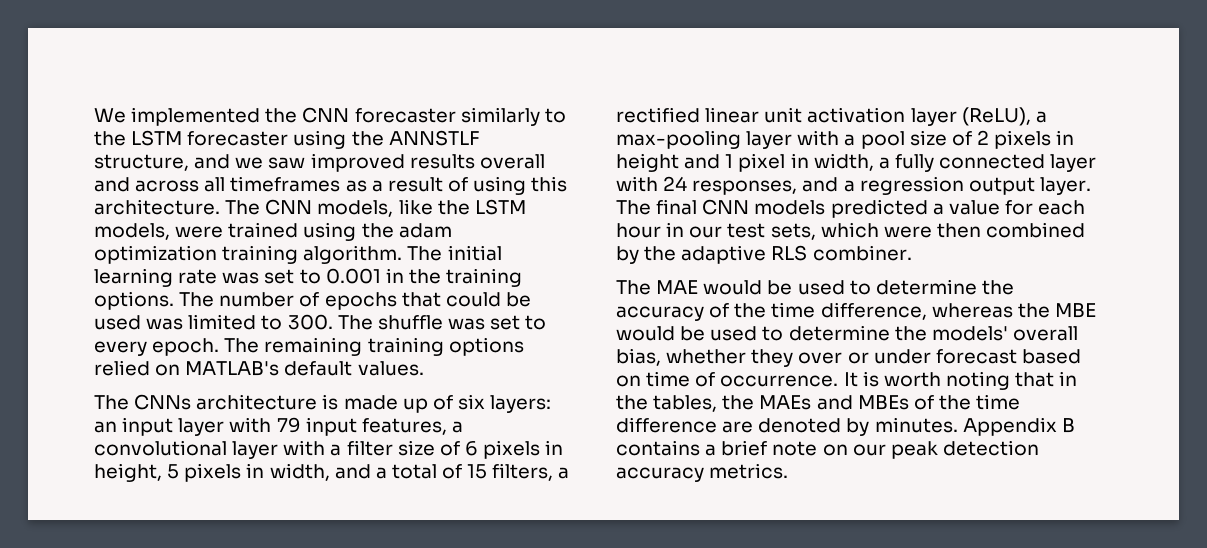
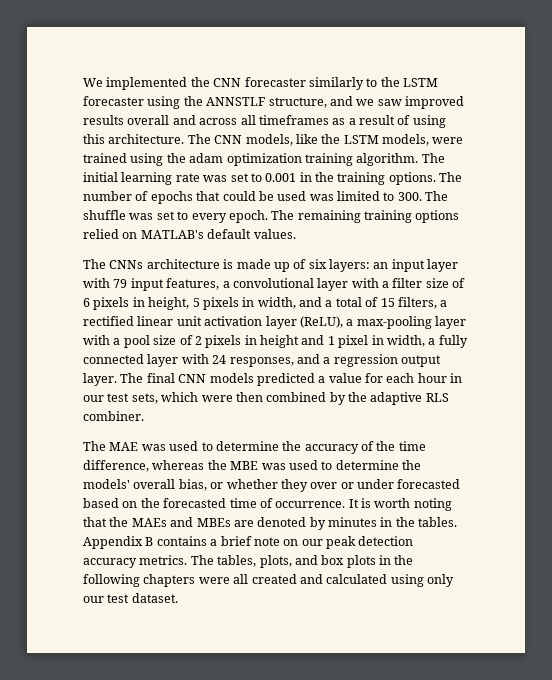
- The MAE would be used to determine the accuracy of the time difference, whereas the MBE would be used to determine the models' overall bias, whether they over or under forecast based on time of occurrence.
+ The MAE was used to determine the accuracy of the time difference, whereas the MBE was used to determine the models' overall bias, or whether they over or under forecasted based on the forecasted time of occurrence.
- It is worth noting that in the tables, the MAEs and MBEs of the time difference are denoted by minutes.
+ It is worth noting that the MAEs and MBEs are denoted by minutes in the tables.
+ The tables, plots, and box plots in the following chapters were all created and calculated using only our test dataset.

